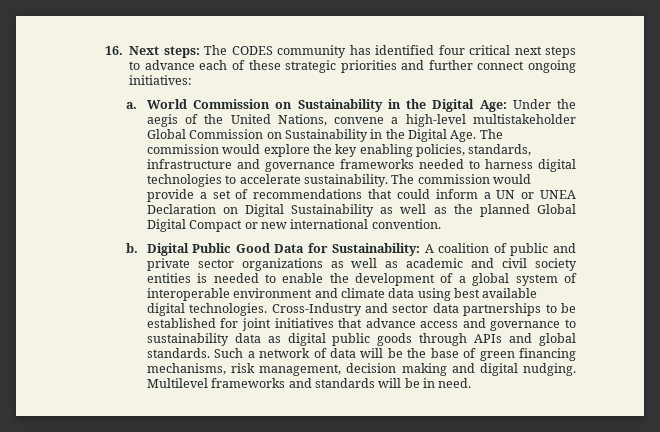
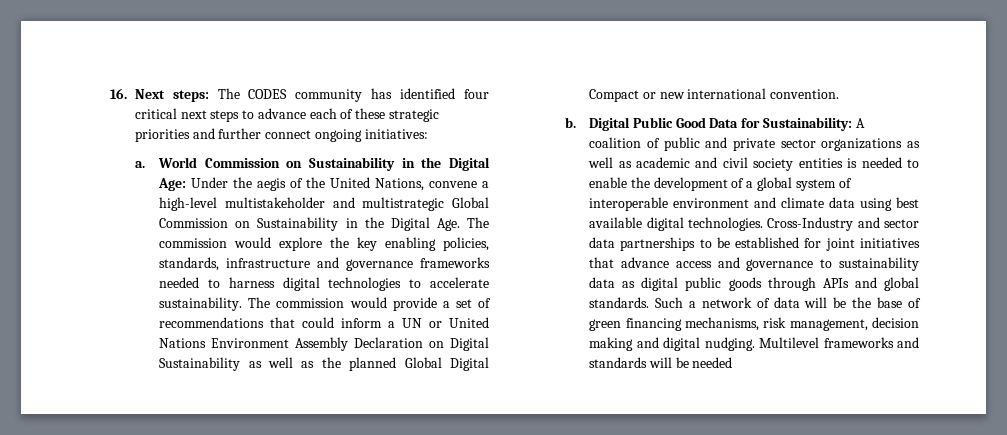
- World Commission on Sustainability in the Digital Age: Under the aegis of the United Nations, convene a high-level multistakeholder Global Commission on Sustainability in the Digital Age. The commission would explore the key enabling policies, standards, infrastructure and governance frameworks needed to harness digital technologies to accelerate sustainability.
+ World Commission on Sustainability in the Digital Age: Under the aegis of the United Nations, convene a high-level multistakeholder and multistrategic Global Commission on Sustainability in the Digital Age. The commission would explore the key enabling policies, standards, infrastructure and governance frameworks needed to harness digital technologies to accelerate sustainability.
- The commission would provide a set of recommendations that could inform a UN or UNEA Declaration on Digital Sustainability as well as the planned Global Digital Compact or new international convention.
+ The commission would provide a set of recommendations that could inform a UN or United Nations Environment Assembly Declaration on Digital Sustainability as well as the planned Global Digital Compact or new international convention.
- Multilevel frameworks and standards will be in need.
+ Multilevel frameworks and standards will be needed

